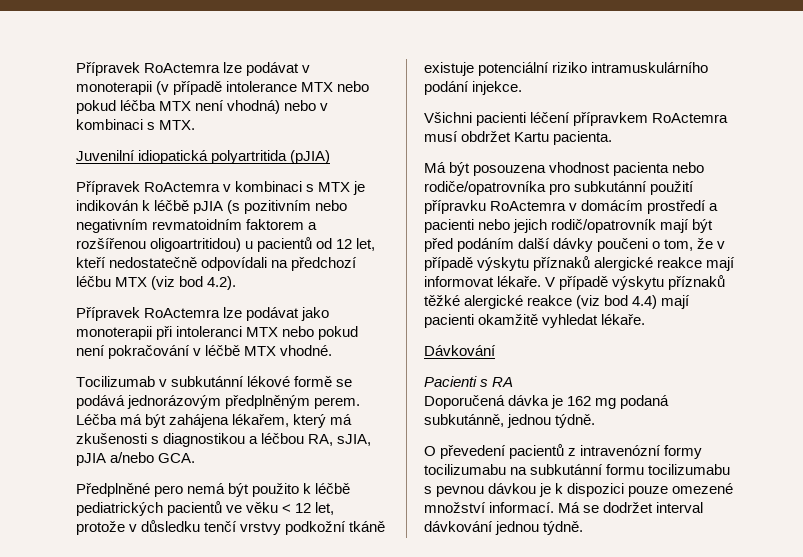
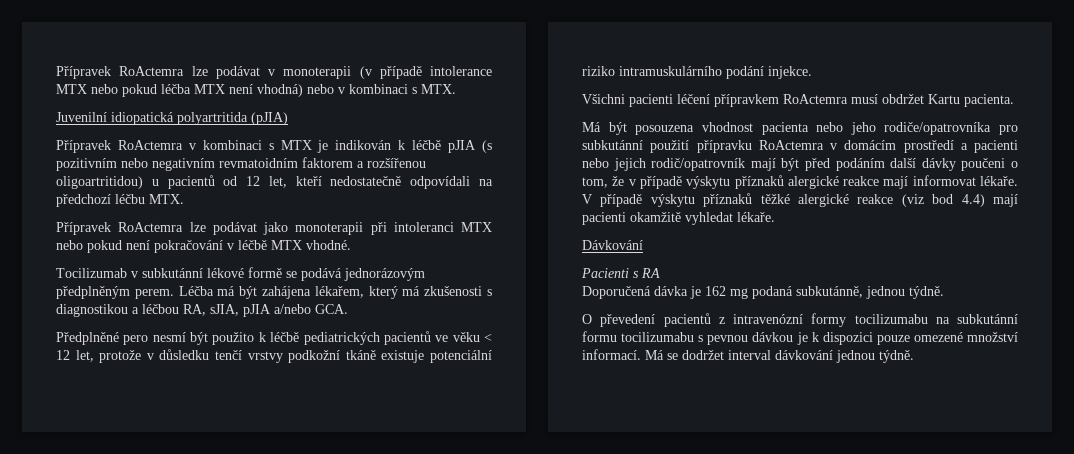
- Přípravek RoActemra v kombinaci s MTX je indikován k léčbě pJIA (s pozitivním nebo negativním revmatoidním faktorem a rozšířenou oligoartritidou) u pacientů od 12 let, kteří nedostatečně odpovídali na předchozí léčbu MTX (viz bod 4.2).
+ Přípravek RoActemra v kombinaci s MTX je indikován k léčbě pJIA (s pozitivním nebo negativním revmatoidním faktorem a rozšířenou oligoartritidou) u pacientů od 12 let, kteří nedostatečně odpovídali na předchozí léčbu MTX.
- Předplněné pero nemá být použito k léčbě pediatrických pacientů ve věku < 12 let, protože v důsledku tenčí vrstvy podkožní tkáně existuje potenciální riziko intramuskulárního podání injekce.
+ Předplněné pero nesmí být použito k léčbě pediatrických pacientů ve věku < 12 let, protože v důsledku tenčí vrstvy podkožní tkáně existuje potenciální riziko intramuskulárního podání injekce.
- Má být posouzena vhodnost pacienta nebo rodiče/opatrovníka pro subkutánní použití přípravku RoActemra v domácím prostředí a pacienti nebo jejich rodič/opatrovník mají být před podáním další dávky poučeni o tom, že v případě výskytu příznaků alergické reakce mají informovat lékaře.
+ Má být posouzena vhodnost pacienta nebo jeho rodiče/opatrovníka pro subkutánní použití přípravku RoActemra v domácím prostředí a pacienti nebo jejich rodič/opatrovník mají být před podáním další dávky poučeni o tom, že v případě výskytu příznaků alergické reakce mají informovat lékaře.

